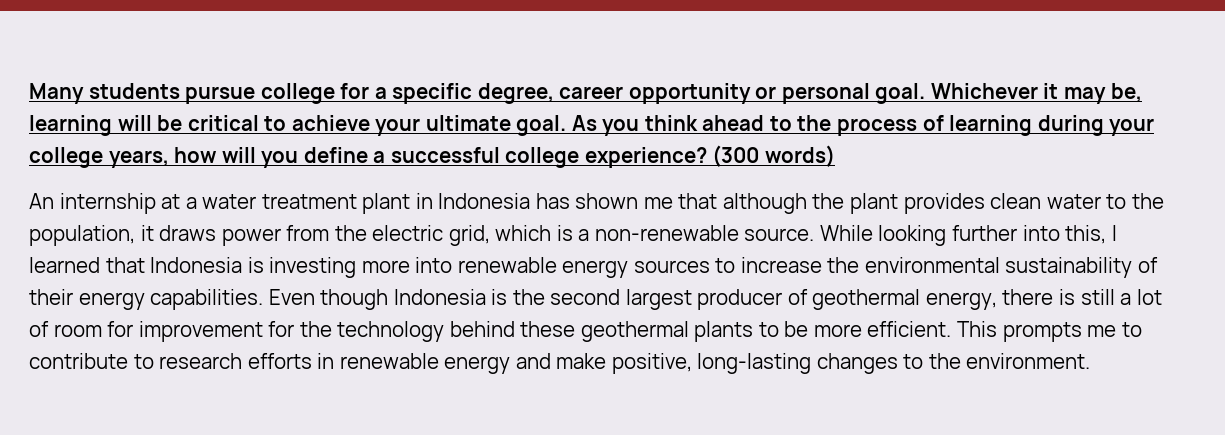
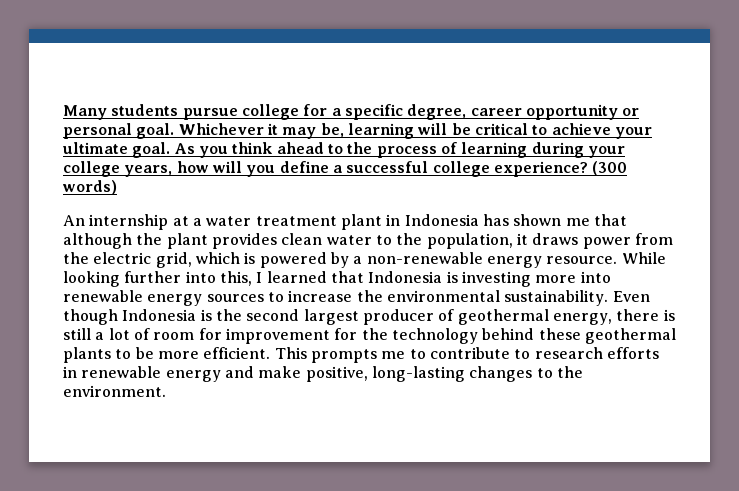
- An internship at a water treatment plant in Indonesia has shown me that although the plant provides clean water to the population, it draws power from the electric grid, which is a non-renewable source.
+ An internship at a water treatment plant in Indonesia has shown me that although the plant provides clean water to the population, it draws power from the electric grid, which is powered by a non-renewable energy resource.
- While looking further into this, I learned that Indonesia is investing more into renewable energy sources to increase the environmental sustainability of their energy capabilities.
+ While looking further into this, I learned that Indonesia is investing more into renewable energy sources to increase the environmental sustainability.

